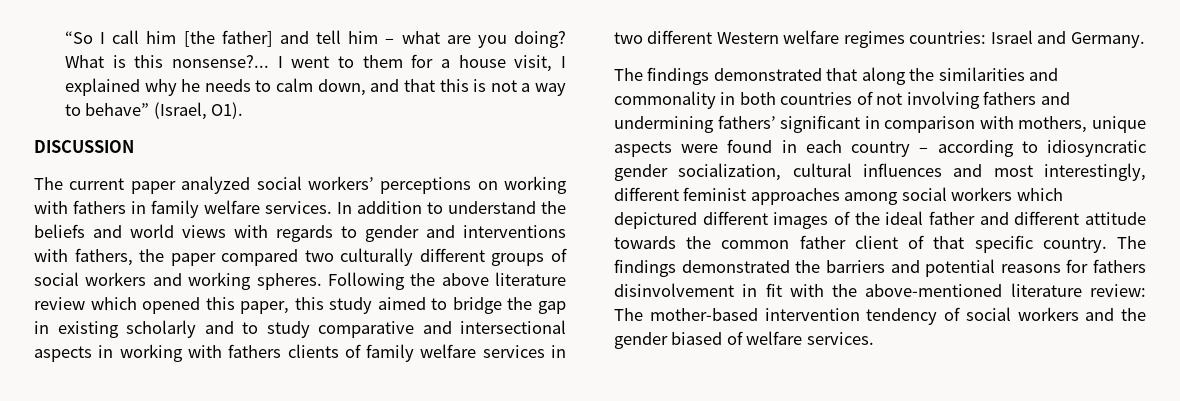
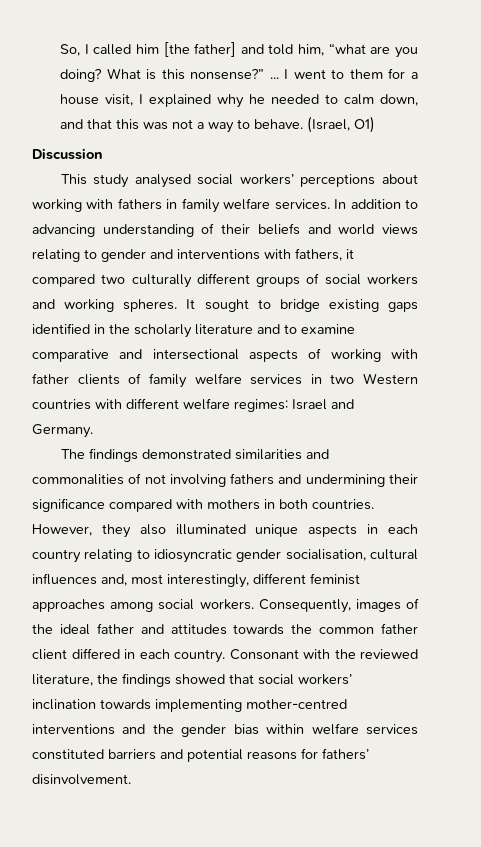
- “So I call him [the father] and tell him – what are you doing?
+ So, I called him [the father] and told him, “what are you doing?
- What is this nonsense?...
+ What is this nonsense?” ...
- I went to them for a house visit, I explained why he needs to calm down, and that this is not a way to behave” (Israel, O1).
- DISCUSSION
- The current paper analyzed social workers’ perceptions on working with fathers in family welfare services.
+ I went to them for a house visit, I explained why he needed to calm down, and that this was not a way to behave. (Israel, O1)
+ Discussion
+ This study analysed social workers’ perceptions about working with fathers in family welfare services.
- In addition to understand the beliefs and world views with regards to gender and interventions with fathers, the paper compared two culturally different groups of social workers and working spheres.
+ In addition to advancing understanding of their beliefs and world views relating to gender and interventions with fathers, it compared two culturally different groups of social workers and working spheres.
- Following the above literature review which opened this paper, this study aimed to bridge the gap in existing scholarly and to study comparative and intersectional aspects in working with fathers clients of family welfare services in two different Western welfare regimes countries: Israel and Germany.
+ It sought to bridge existing gaps identified in the scholarly literature and to examine comparative and intersectional aspects of working with father clients of family welfare services in two Western countries with different welfare regimes: Israel and Germany.
- The findings demonstrated that along the similarities and commonality in both countries of not involving fathers and undermining fathers’ significant in comparison with mothers, unique aspects were found in each country – according to idiosyncratic gender socialization, cultural influences and most interestingly, different feminist approaches among social workers which depictured different images of the ideal father and different attitude towards the common father client of that specific country. The findings demonstrated the barriers and potential reasons for fathers disinvolvement in fit with the above-mentioned literature review: The mother-based intervention tendency of social workers and the gender biased of welfare services.
+ The findings demonstrated similarities and commonalities of not involving fathers and undermining their significance compared with mothers in both countries. However, they also illuminated unique aspects in each country relating to idiosyncratic gender socialisation, cultural influences and, most interestingly, different feminist approaches among social workers. Consequently, images of the ideal father and attitudes towards the common father client differed in each country. Consonant with the reviewed literature, the findings showed that social workers’ inclination towards implementing mother-centred interventions and the gender bias within welfare services constituted barriers and potential reasons for fathers’ disinvolvement.

